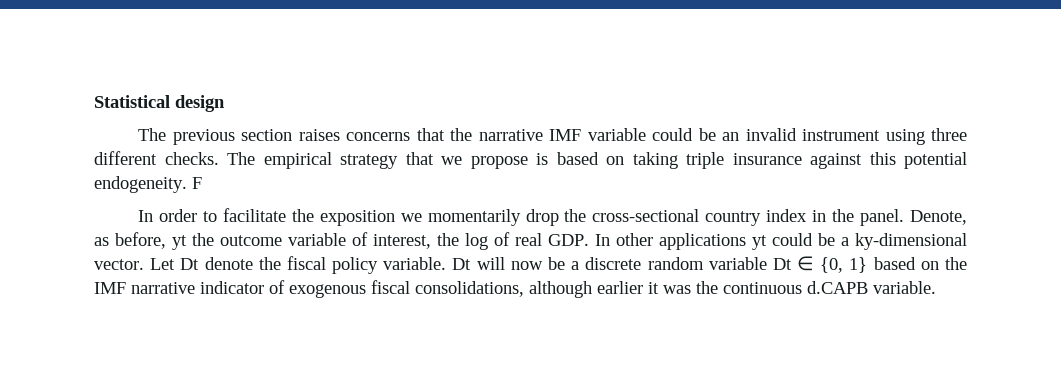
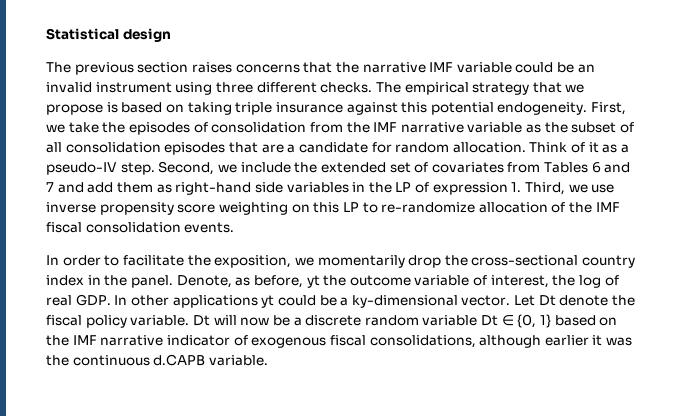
- F
+ First, we take the episodes of consolidation from the IMF narrative variable as the subset of all consolidation episodes that are a candidate for random allocation. Think of it as a pseudo-IV step. Second, we include the extended set of covariates from Tables 6 and 7 and add them as right-hand side variables in the LP of expression 1. Third, we use inverse propensity score weighting on this LP to re-randomize allocation of the IMF fiscal consolidation events.
- In order to facilitate the exposition we momentarily drop the cross-sectional country index in the panel.
+ In order to facilitate the exposition, we momentarily drop the cross-sectional country index in the panel.

